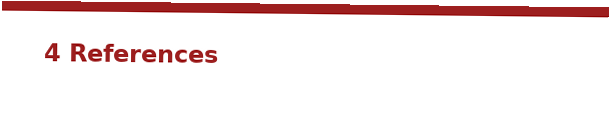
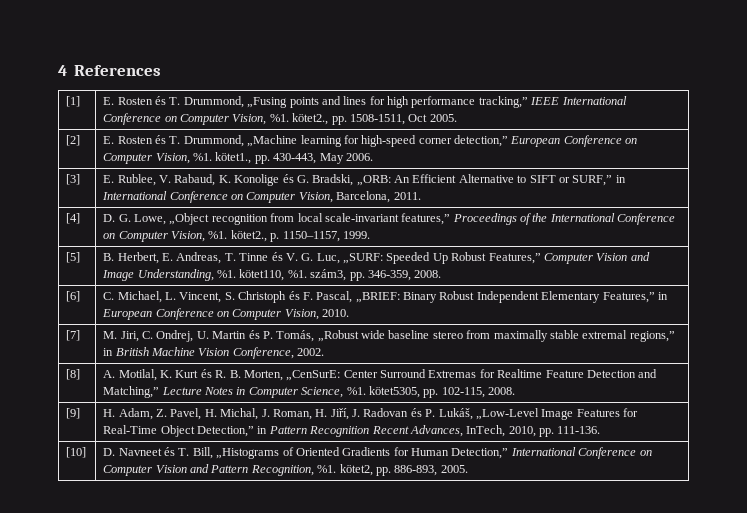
+ [1] | E. Rosten és T. Drummond, „Fusing points and lines for high performance tracking,” IEEE International Conference on Computer Vision, %1. kötet2., pp. 1508-1511, Oct 2005.
+ [2] | E. Rosten és T. Drummond, „Machine learning for high-speed corner detection,” European Conference on Computer Vision, %1. kötet1., pp. 430-443, May 2006.
+ [3] | E. Rublee, V. Rabaud, K. Konolige és G. Bradski, „ORB: An Efficient Alternative to SIFT or SURF,” in International Conference on Computer Vision, Barcelona, 2011.
+ [4] | D. G. Lowe, „Object recognition from local scale-invariant features,” Proceedings of the International Conference on Computer Vision, %1. kötet2., p. 1150–1157, 1999.
+ [5] | B. Herbert, E. Andreas, T. Tinne és V. G. Luc, „SURF: Speeded Up Robust Features,” Computer Vision and Image Understanding, %1. kötet110, %1. szám3, pp. 346-359, 2008.
+ [6] | C. Michael, L. Vincent, S. Christoph és F. Pascal, „BRIEF: Binary Robust Independent Elementary Features,” in European Conference on Computer Vision, 2010.
+ [7] | M. Jiri, C. Ondrej, U. Martin és P. Tomás, „Robust wide baseline stereo from maximally stable extremal regions,” in British Machine Vision Conference, 2002.
+ [8] | A. Motilal, K. Kurt és R. B. Morten, „CenSurE: Center Surround Extremas for Realtime Feature Detection and Matching,” Lecture Notes in Computer Science, %1. kötet5305, pp. 102-115, 2008.
+ [9] | H. Adam, Z. Pavel, H. Michal, J. Roman, H. Jiří, J. Radovan és P. Lukáš, „Low-Level Image Features for Real-Time Object Detection,” in Pattern Recognition Recent Advances, InTech, 2010, pp. 111-136.
+ [10] | D. Navneet és T. Bill, „Histograms of Oriented Gradients for Human Detection,” International Conference on Computer Vision and Pattern Recognition, %1. kötet2, pp. 886-893, 2005.

